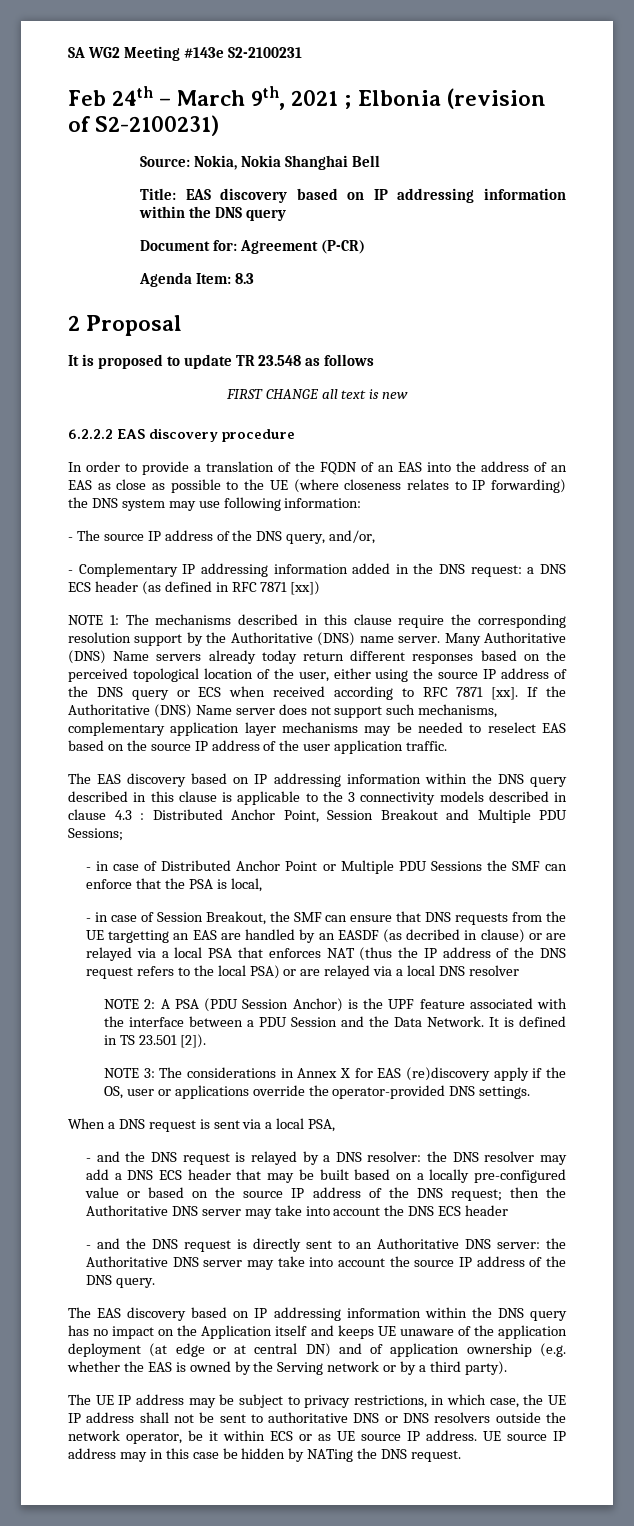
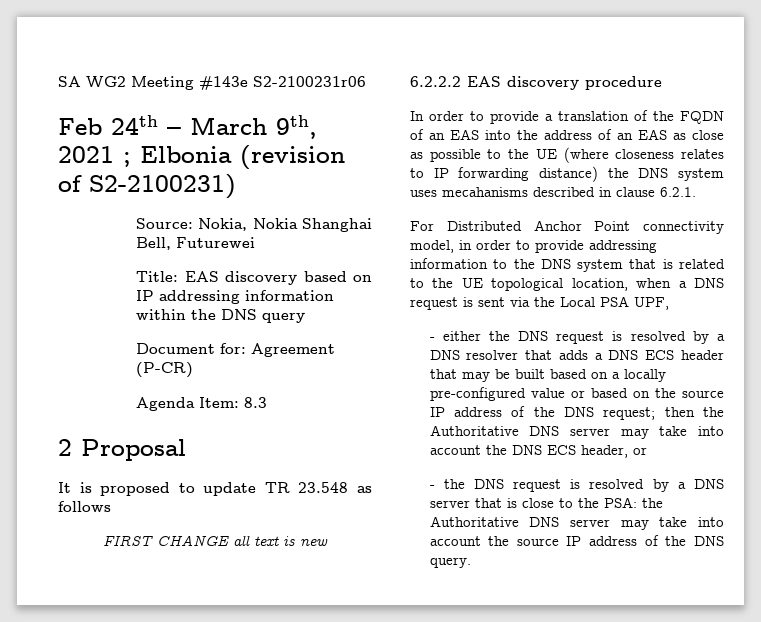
- SA WG2 Meeting #143e S2-2100231
+ SA WG2 Meeting #143e S2-2100231r06
- Source: Nokia, Nokia Shanghai Bell
+ Source: Nokia, Nokia Shanghai Bell, Futurewei
- In order to provide a translation of the FQDN of an EAS into the address of an EAS as close as possible to the UE (where closeness relates to IP forwarding) the DNS system may use following information:
- - The source IP address of the DNS query, and/or,
- - Complementary IP addressing information added in the DNS request: a DNS ECS header (as defined in RFC 7871 [xx])
- NOTE 1: The mechanisms described in this clause require the corresponding resolution support by the Authoritative (DNS) name server. Many Authoritative (DNS) Name servers already today return different responses based on the perceived topological location of the user, either using the source IP address of the DNS query or ECS when received according to RFC 7871 [xx]. If the Authoritative (DNS) Name server does not support such mechanisms, complementary application layer mechanisms may be needed to reselect EAS based on the source IP address of the user application traffic.
- The EAS discovery based on IP addressing information within the DNS query described in this clause is applicable to the 3 connectivity models described in clause 4.3 : Distributed Anchor Point, Session Breakout and Multiple PDU Sessions;
- - in case of Distributed Anchor Point or Multiple PDU Sessions the SMF can enforce that the PSA is local,
- - in case of Session Breakout, the SMF can ensure that DNS requests from the UE targetting an EAS are handled by an EASDF (as decribed in clause) or are relayed via a local PSA that enforces NAT (thus the IP address of the DNS request refers to the local PSA) or are relayed via a local DNS resolver
- NOTE 2: A PSA (PDU Session Anchor) is the UPF feature associated with the interface between a PDU Session and the Data Network. It is defined in TS 23.501 [2]).
- NOTE 3: The considerations in Annex X for EAS (re)discovery apply if the OS, user or applications override the operator-provided DNS settings.
- When a DNS request is sent via a local PSA,
- - and the DNS request is relayed by a DNS resolver: the DNS resolver may add a DNS ECS header that may be built based on a locally pre-configured value or based on the source IP address of the DNS request;
+ In order to provide a translation of the FQDN of an EAS into the address of an EAS as close as possible to the UE (where closeness relates to IP forwarding distance) the DNS system uses mecahanisms described in clause 6.2.1.
+ For Distributed Anchor Point connectivity model, in order to provide addressing information to the DNS system that is related to the UE topological location, when a DNS request is sent via the Local PSA UPF,
+ - either the DNS request is resolved by a DNS resolver that adds a DNS ECS header that may be built based on a locally pre-configured value or based on the source IP address of the DNS request;
- then the Authoritative DNS server may take into account the DNS ECS header
- - and the DNS request is directly sent to an Authoritative DNS server:
+ then the Authoritative DNS server may take into account the DNS ECS header, or
+ - the DNS request is resolved by a DNS server that is close to the PSA:
- The EAS discovery based on IP addressing information within the DNS query has no impact on the Application itself and keeps UE unaware of the application deployment (at edge or at central DN) and of application ownership (e.g. whether the EAS is owned by the Serving network or by a third party).
- The UE IP address may be subject to privacy restrictions, in which case, the UE IP address shall not be sent to authoritative DNS or DNS resolvers outside the network operator, be it within ECS or as UE source IP address. UE source IP address may in this case be hidden by NATing the DNS request.

